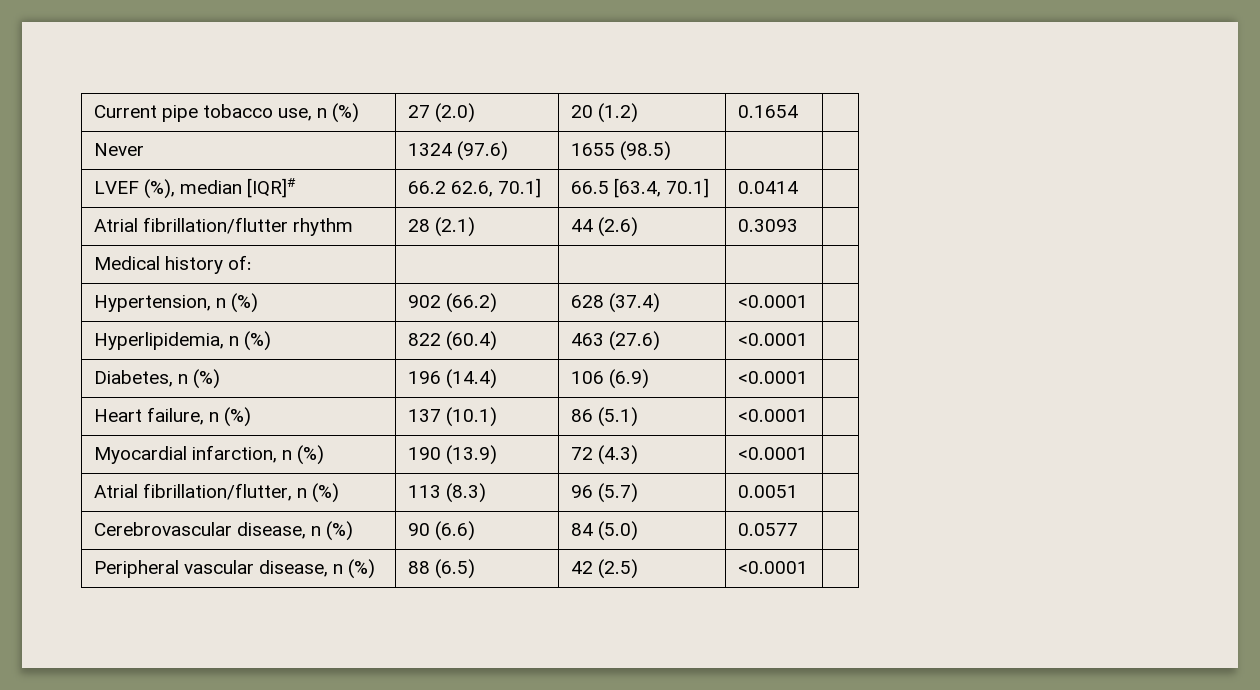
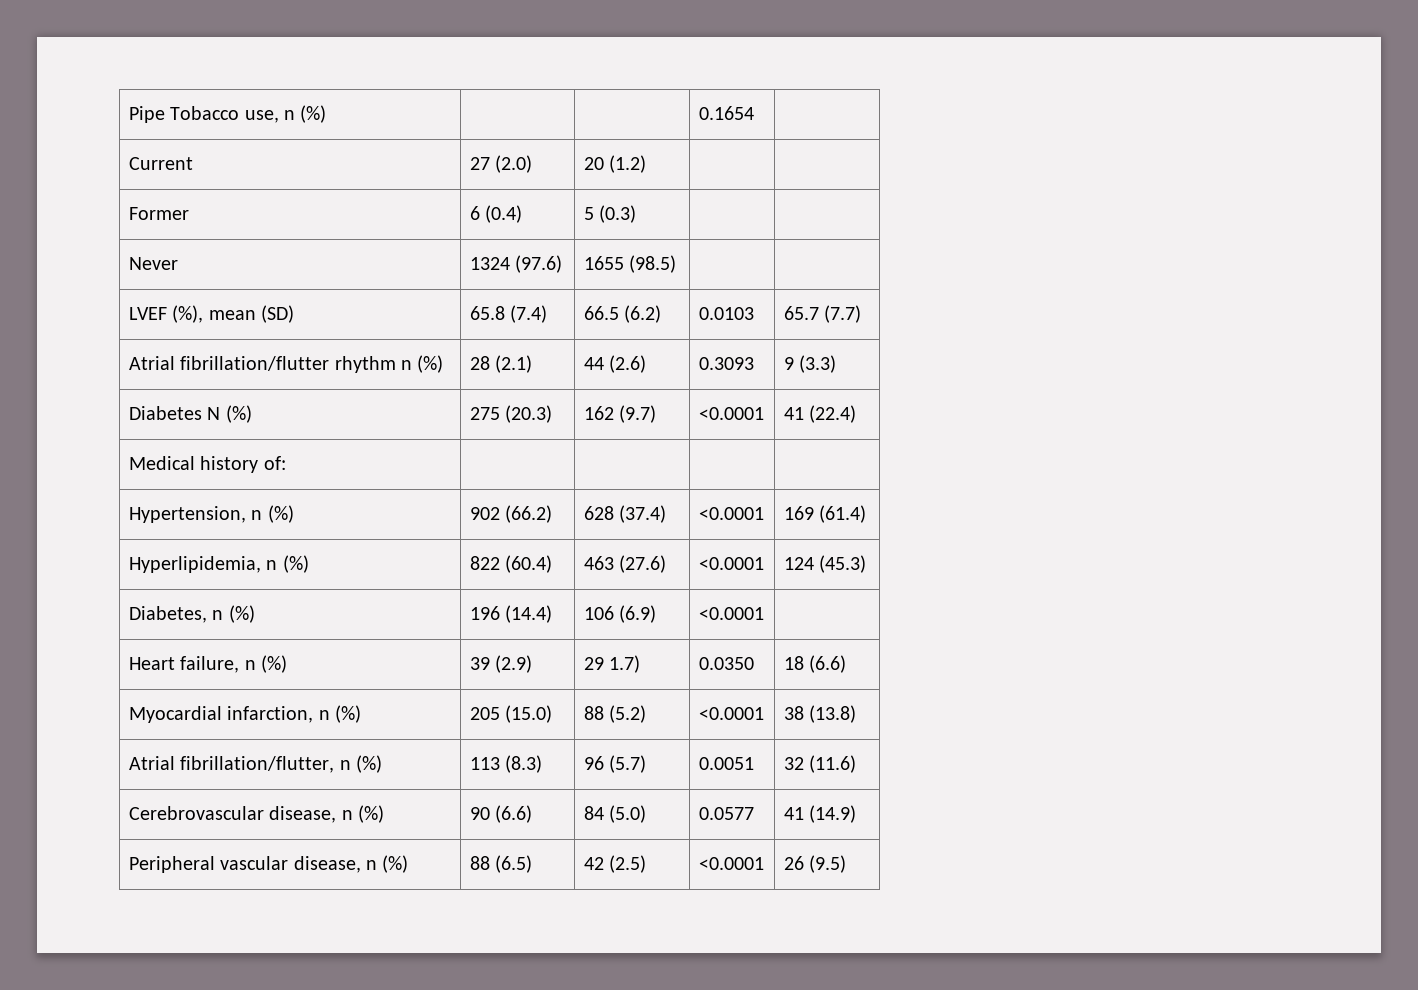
- Current pipe tobacco use, n (%) | 27 (2.0) | 20 (1.2) | 0.1654 |
+ Pipe Tobacco use, n (%) | | | 0.1654 |
+ Current | 27 (2.0) | 20 (1.2) | |
+ Former | 6 (0.4) | 5 (0.3) | |
- LVEF (%), median [IQR]# | 66.2 62.6, 70.1] | 66.5 [63.4, 70.1] | 0.0414 |
+ LVEF (%), mean (SD) | 65.8 (7.4) | 66.5 (6.2) | 0.0103 | 65.7 (7.7)
- Atrial fibrillation/flutter rhythm | 28 (2.1) | 44 (2.6) | 0.3093 |
+ Atrial fibrillation/flutter rhythm n (%) | 28 (2.1) | 44 (2.6) | 0.3093 | 9 (3.3)
+ Diabetes N (%) | 275 (20.3) | 162 (9.7) | <0.0001 | 41 (22.4)
- Hypertension, n (%) | 902 (66.2) | 628 (37.4) | <0.0001 |
+ Hypertension, n (%) | 902 (66.2) | 628 (37.4) | <0.0001 | 169 (61.4)
- Hyperlipidemia, n (%) | 822 (60.4) | 463 (27.6) | <0.0001 |
+ Hyperlipidemia, n (%) | 822 (60.4) | 463 (27.6) | <0.0001 | 124 (45.3)
- Heart failure, n (%) | 137 (10.1) | 86 (5.1) | <0.0001 |
+ Heart failure, n (%) | 39 (2.9) | 29 1.7) | 0.0350 | 18 (6.6)
- Myocardial infarction, n (%) | 190 (13.9) | 72 (4.3) | <0.0001 |
+ Myocardial infarction, n (%) | 205 (15.0) | 88 (5.2) | <0.0001 | 38 (13.8)
- Atrial fibrillation/flutter, n (%) | 113 (8.3) | 96 (5.7) | 0.0051 |
+ Atrial fibrillation/flutter, n (%) | 113 (8.3) | 96 (5.7) | 0.0051 | 32 (11.6)
- Cerebrovascular disease, n (%) | 90 (6.6) | 84 (5.0) | 0.0577 |
+ Cerebrovascular disease, n (%) | 90 (6.6) | 84 (5.0) | 0.0577 | 41 (14.9)
- Peripheral vascular disease, n (%) | 88 (6.5) | 42 (2.5) | <0.0001 |
+ Peripheral vascular disease, n (%) | 88 (6.5) | 42 (2.5) | <0.0001 | 26 (9.5)

